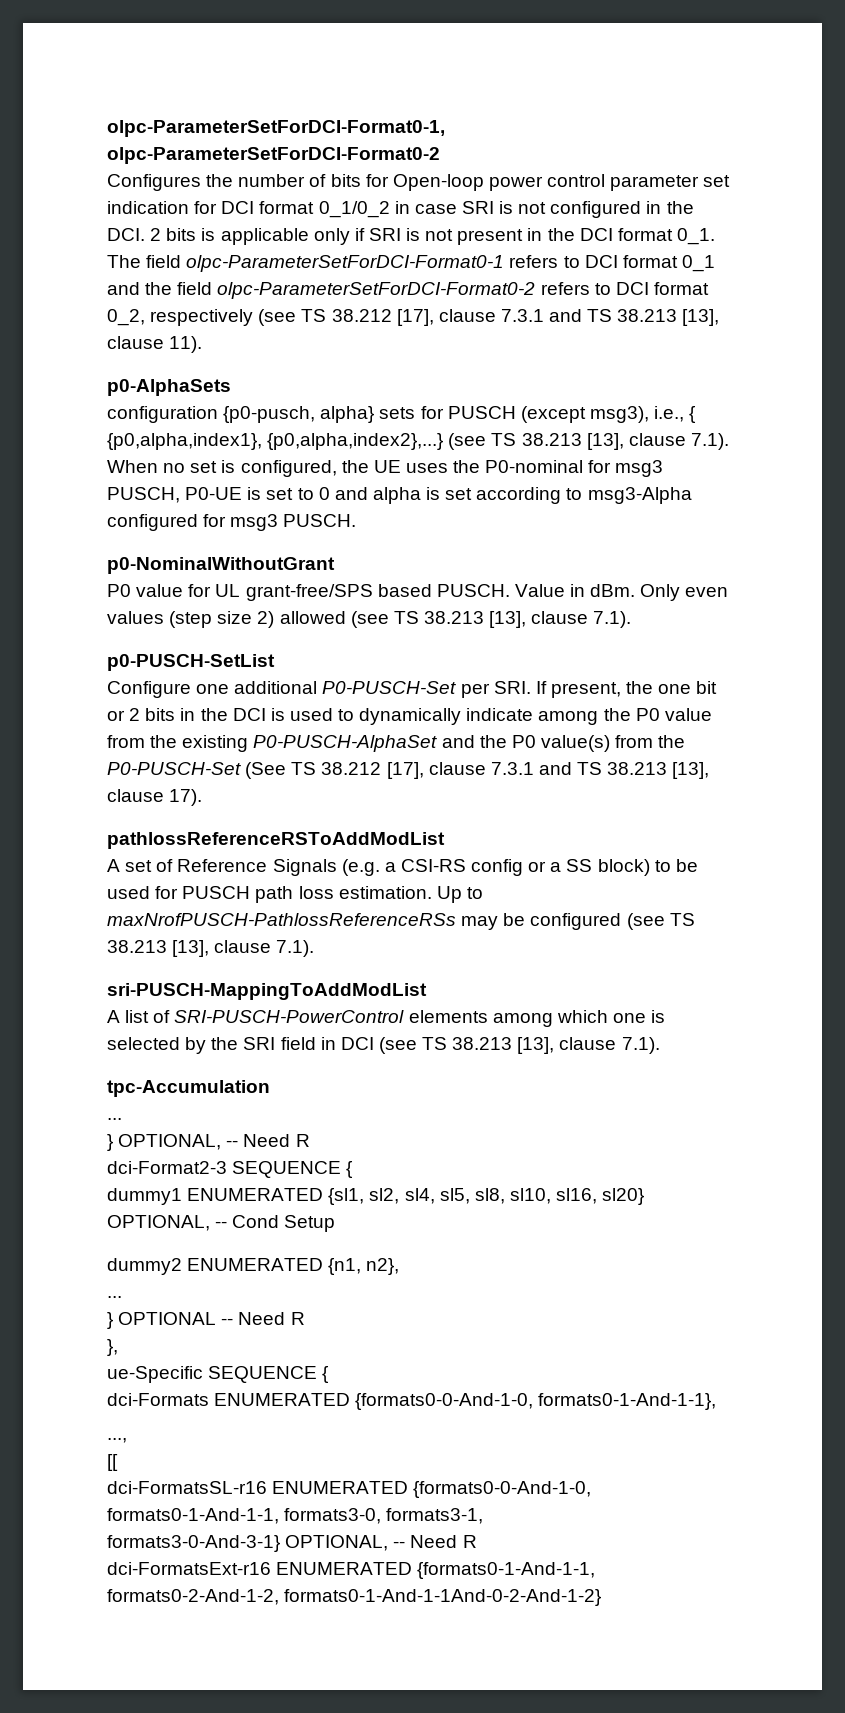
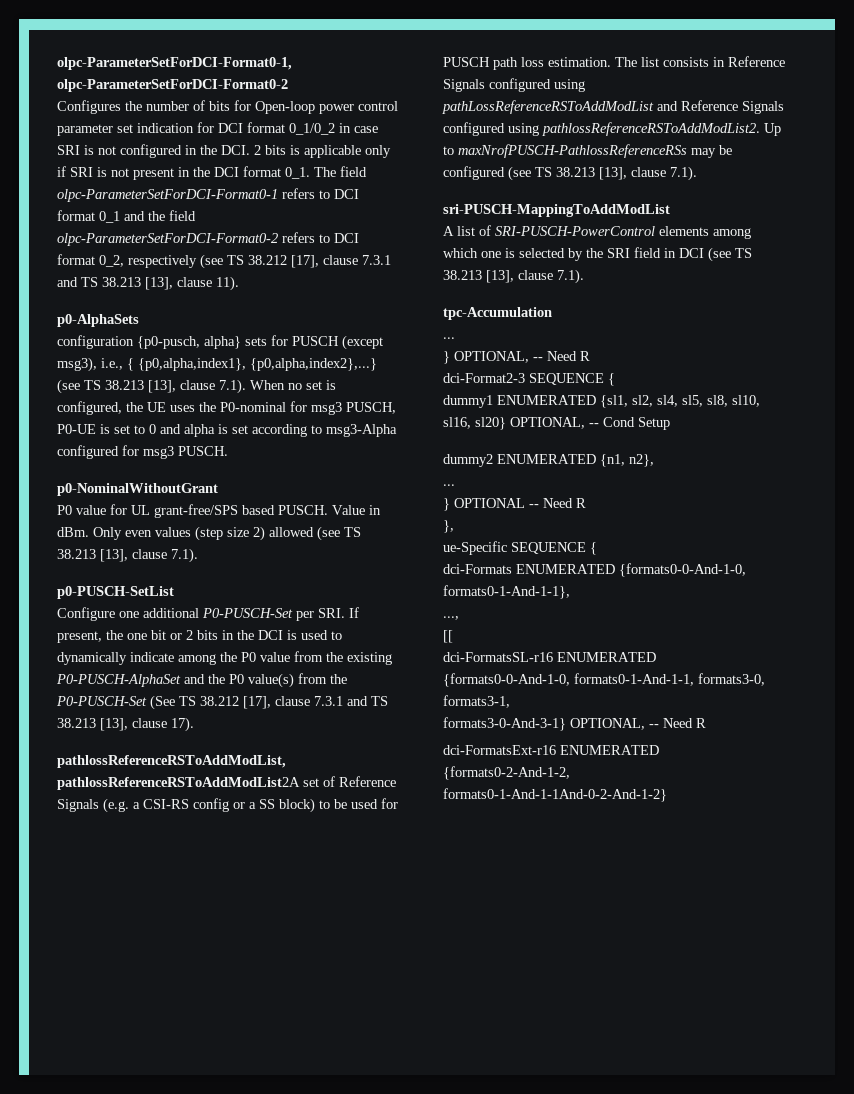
- pathlossReferenceRSToAddModList
- A set of Reference Signals (e.g. a CSI-RS config or a SS block) to be used for PUSCH path loss estimation.
+ pathlossReferenceRSToAddModList, pathlossReferenceRSToAddModList2A set of Reference Signals (e.g. a CSI-RS config or a SS block) to be used for PUSCH path loss estimation.
+ The list consists in Reference Signals configured using pathLossReferenceRSToAddModList and Reference Signals configured using pathlossReferenceRSToAddModList2.
- dci-FormatsExt-r16 ENUMERATED {formats0-1-And-1-1, formats0-2-And-1-2, formats0-1-And-1-1And-0-2-And-1-2}
+ dci-FormatsExt-r16 ENUMERATED {formats0-2-And-1-2, formats0-1-And-1-1And-0-2-And-1-2}

